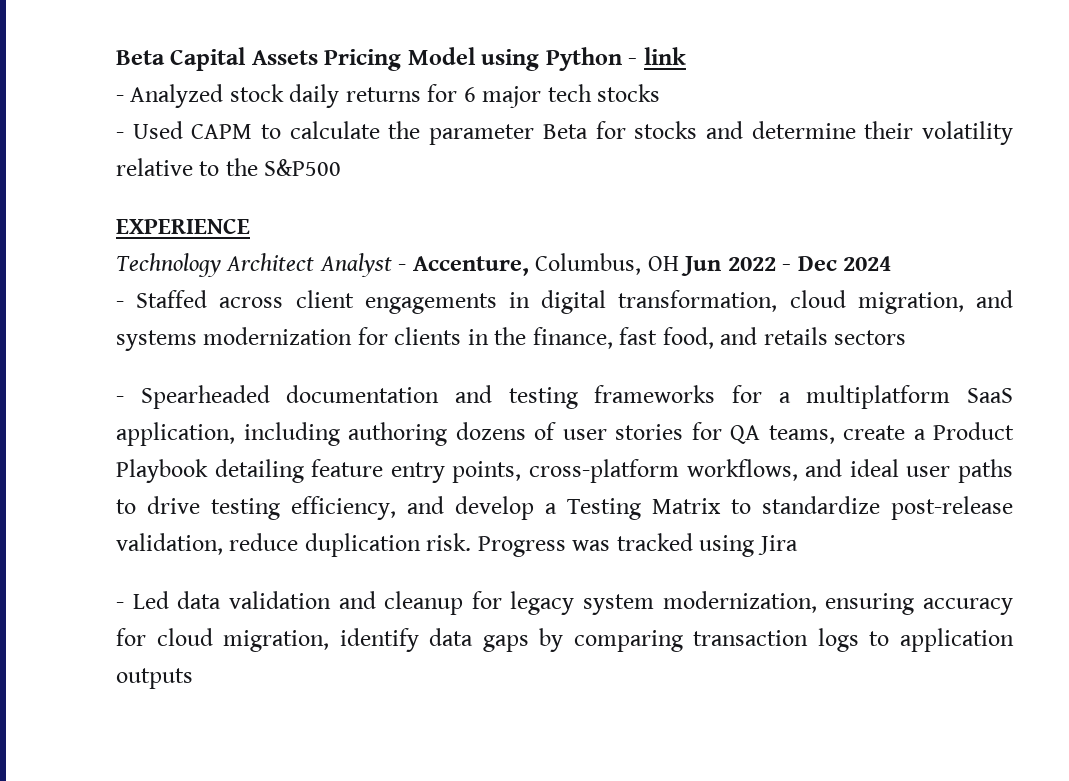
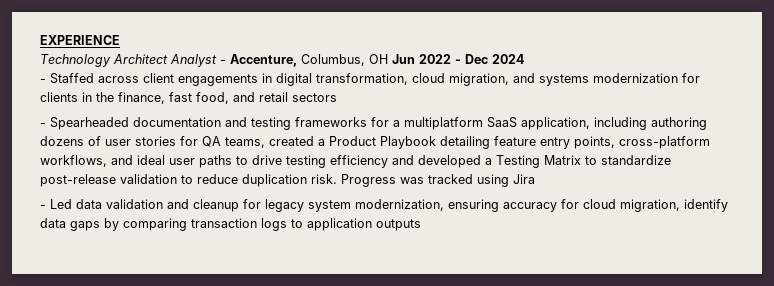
- Beta Capital Assets Pricing Model using Python - link
- - Analyzed stock daily returns for 6 major tech stocks
- - Used CAPM to calculate the parameter Beta for stocks and determine their volatility relative to the S&P500
- - Staffed across client engagements in digital transformation, cloud migration, and systems modernization for clients in the finance, fast food, and retails sectors
+ - Staffed across client engagements in digital transformation, cloud migration, and systems modernization for clients in the finance, fast food, and retail sectors
- - Spearheaded documentation and testing frameworks for a multiplatform SaaS application, including authoring dozens of user stories for QA teams, create a Product Playbook detailing feature entry points, cross-platform workflows, and ideal user paths to drive testing efficiency, and develop a Testing Matrix to standardize post-release validation, reduce duplication risk.
+ - Spearheaded documentation and testing frameworks for a multiplatform SaaS application, including authoring dozens of user stories for QA teams, created a Product Playbook detailing feature entry points, cross-platform workflows, and ideal user paths to drive testing efficiency and developed a Testing Matrix to standardize post-release validation to reduce duplication risk.

